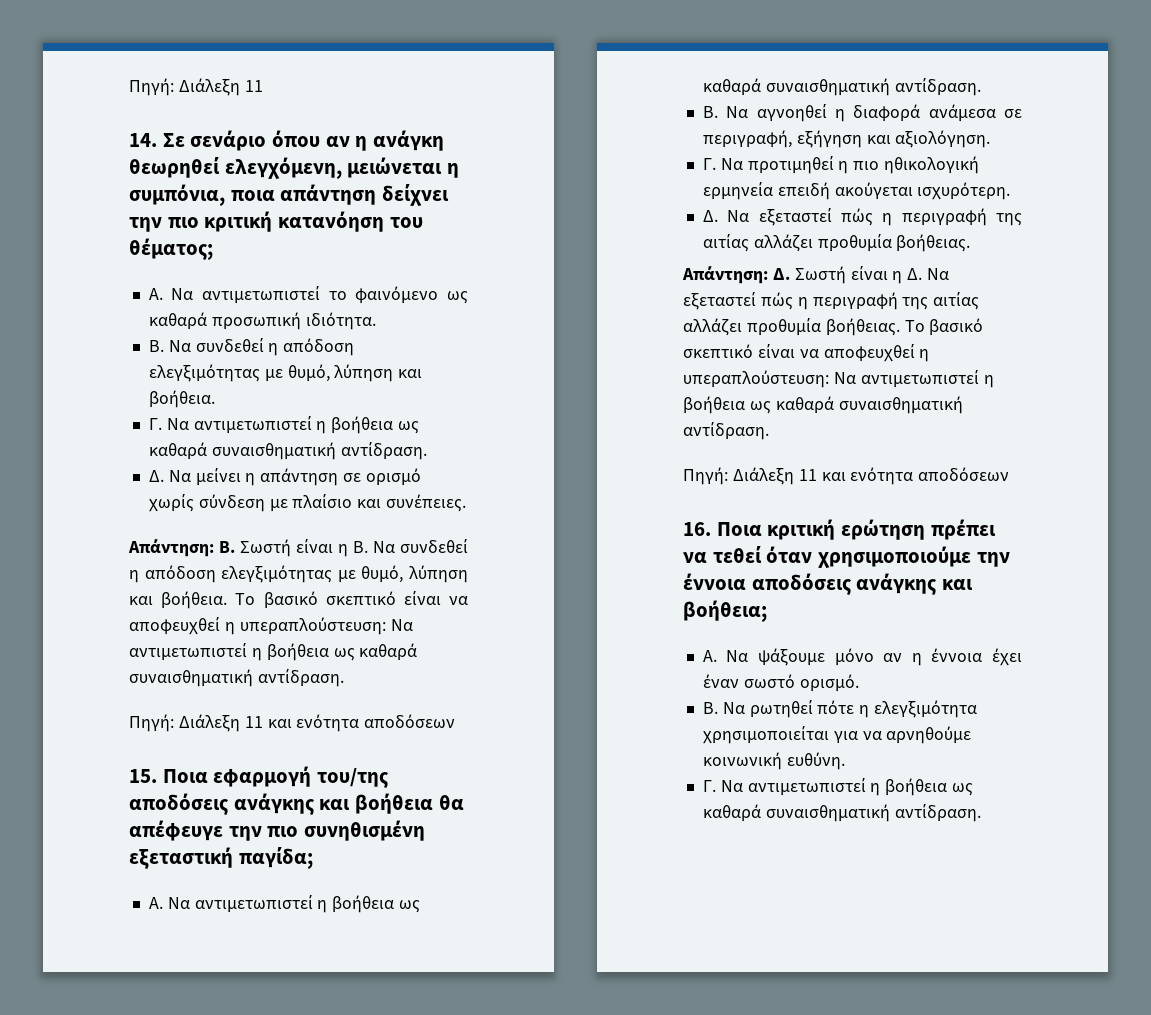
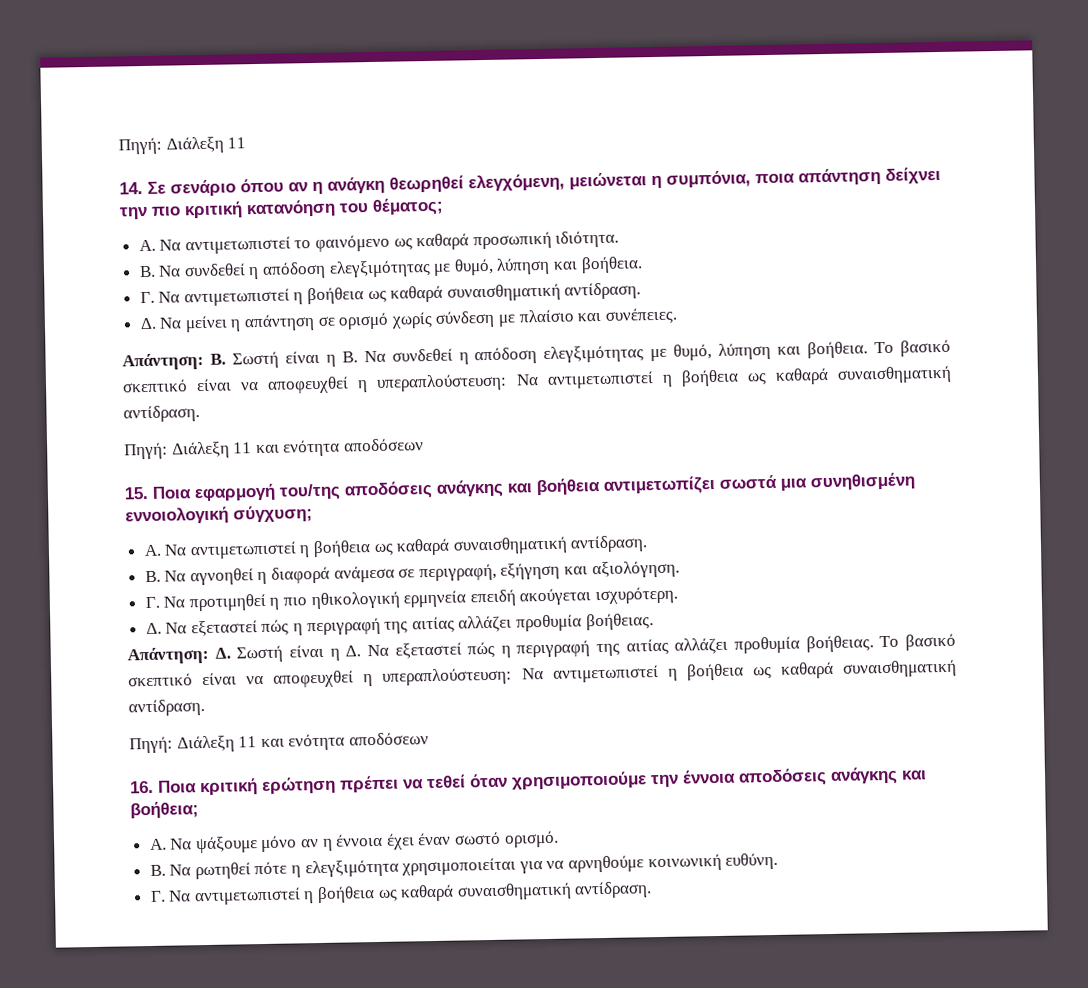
- 15. Ποια εφαρμογή του/της αποδόσεις ανάγκης και βοήθεια θα απέφευγε την πιο συνηθισμένη εξεταστική παγίδα;
+ 15. Ποια εφαρμογή του/της αποδόσεις ανάγκης και βοήθεια αντιμετωπίζει σωστά μια συνηθισμένη εννοιολογική σύγχυση;

